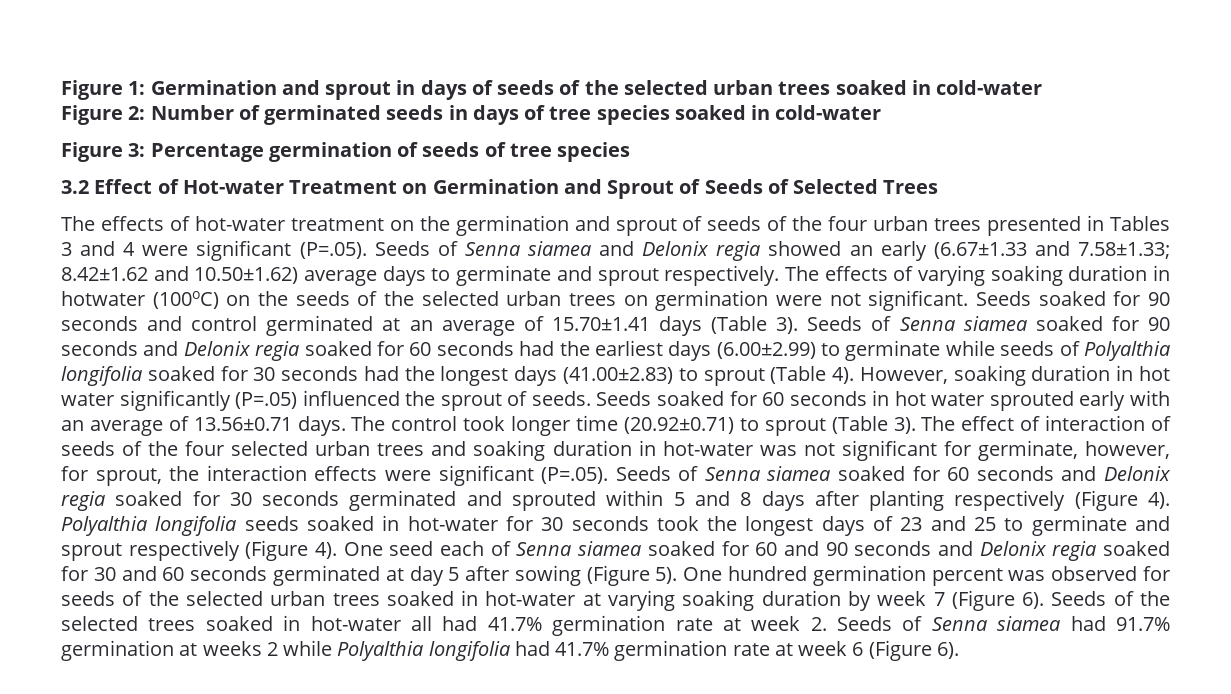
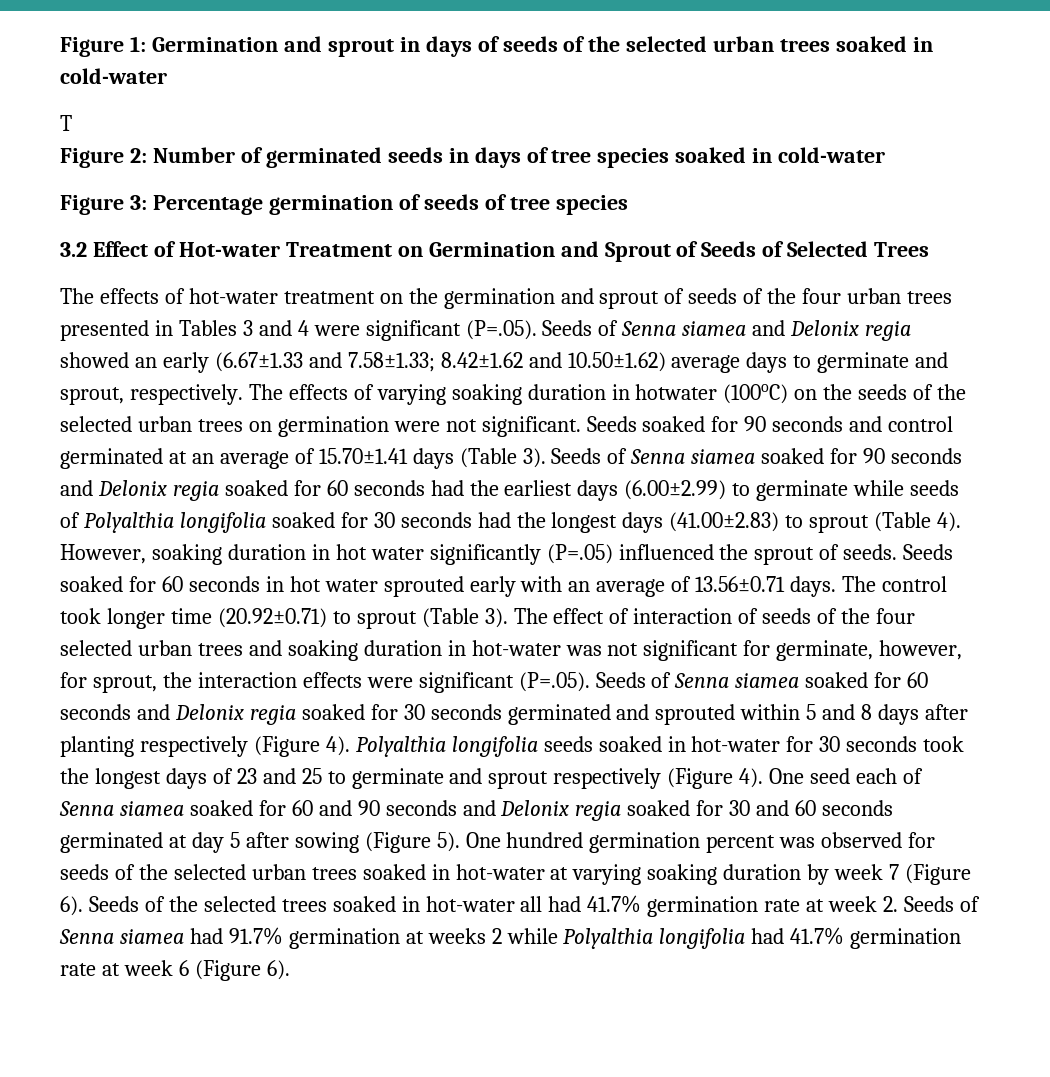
+ T
- The effects of hot-water treatment on the germination and sprout of seeds of the four urban trees presented in Tables 3 and 4 were significant (P=.05). Seeds of Senna siamea and Delonix regia showed an early (6.67±1.33 and 7.58±1.33; 8.42±1.62 and 10.50±1.62) average days to germinate and sprout respectively.
+ The effects of hot-water treatment on the germination and sprout of seeds of the four urban trees presented in Tables 3 and 4 were significant (P=.05). Seeds of Senna siamea and Delonix regia showed an early (6.67±1.33 and 7.58±1.33; 8.42±1.62 and 10.50±1.62) average days to germinate and sprout, respectively.

